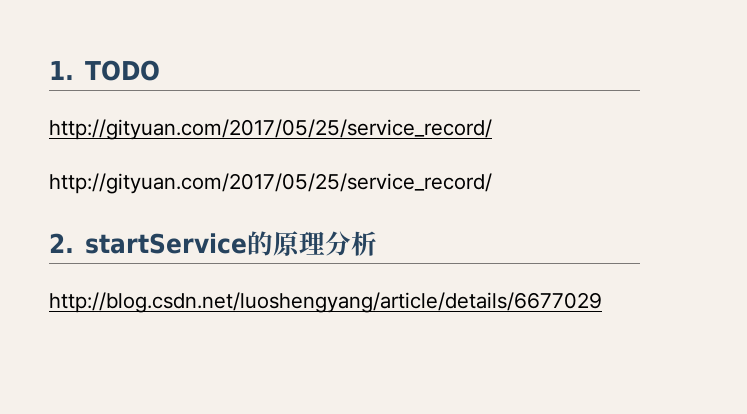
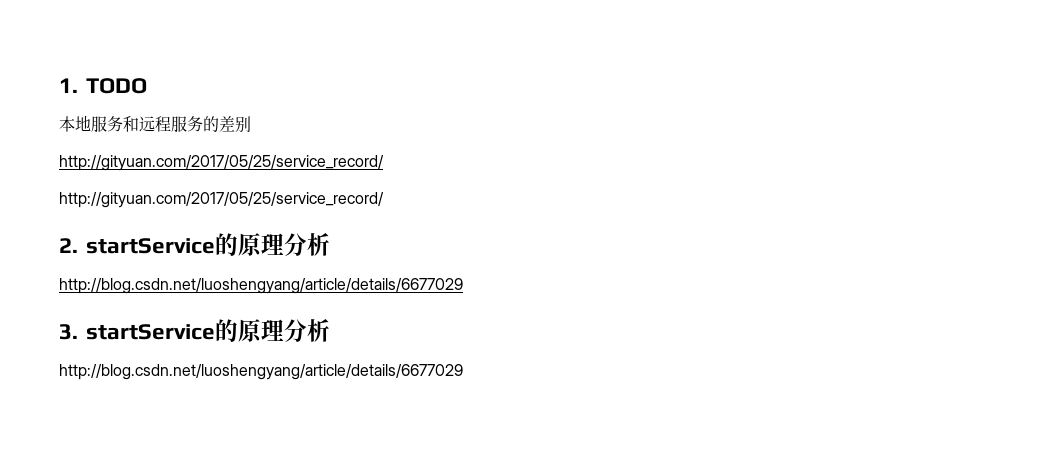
+ 本地服务和远程服务的差别
+ 3. startService的原理分析
+ http://blog.csdn.net/luoshengyang/article/details/6677029

